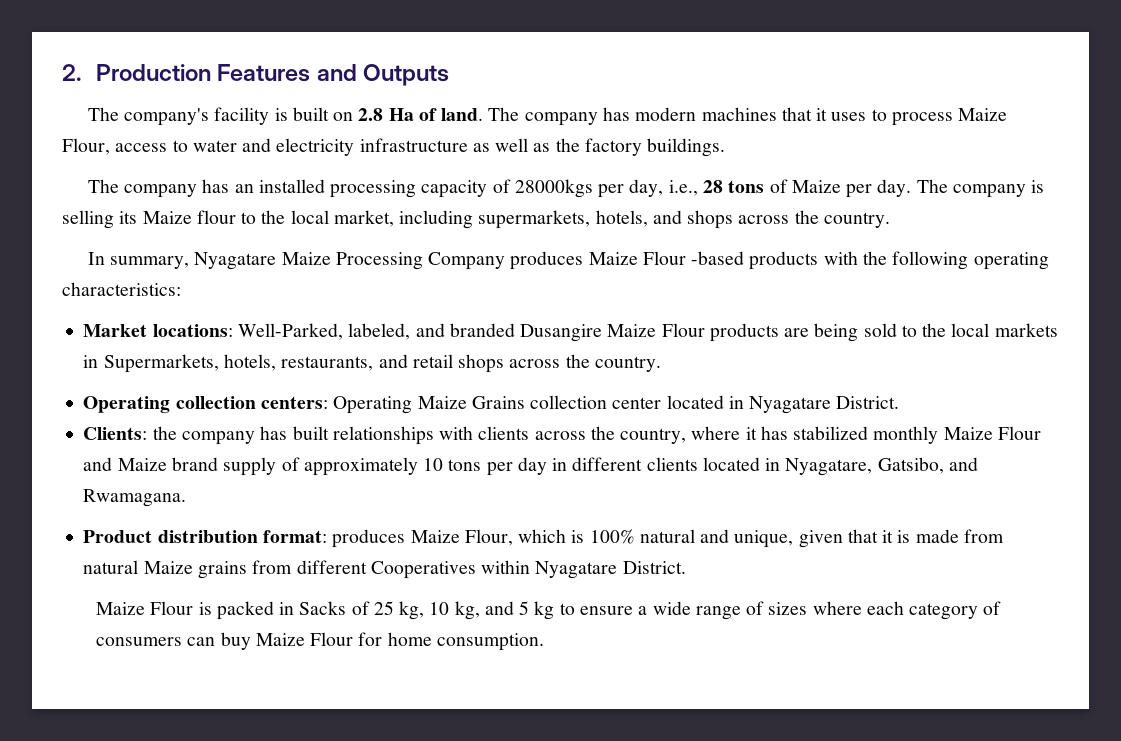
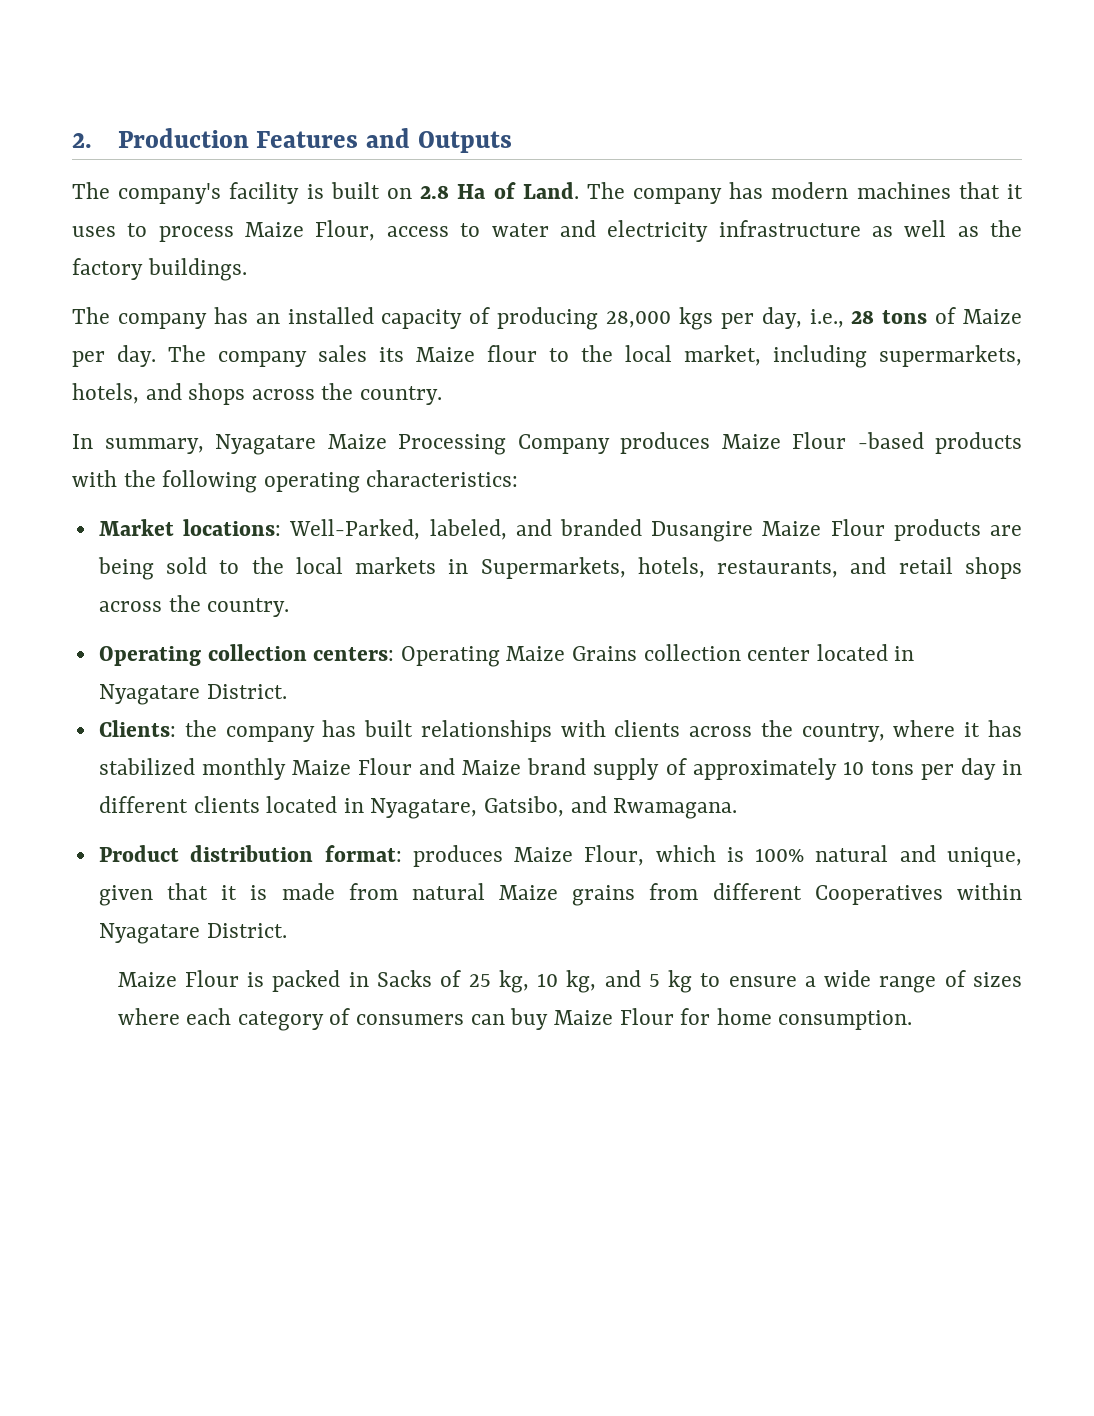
- The company's facility is built on 2.8 Ha of land.
+ The company's facility is built on 2.8 Ha of Land.
- The company has an installed processing capacity of 28000kgs per day, i.e., 28 tons of Maize per day.
+ The company has an installed capacity of producing 28,000 kgs per day, i.e., 28 tons of Maize per day.
- The company is selling its Maize flour to the local market, including supermarkets, hotels, and shops across the country.
+ The company sales its Maize flour to the local market, including supermarkets, hotels, and shops across the country.

